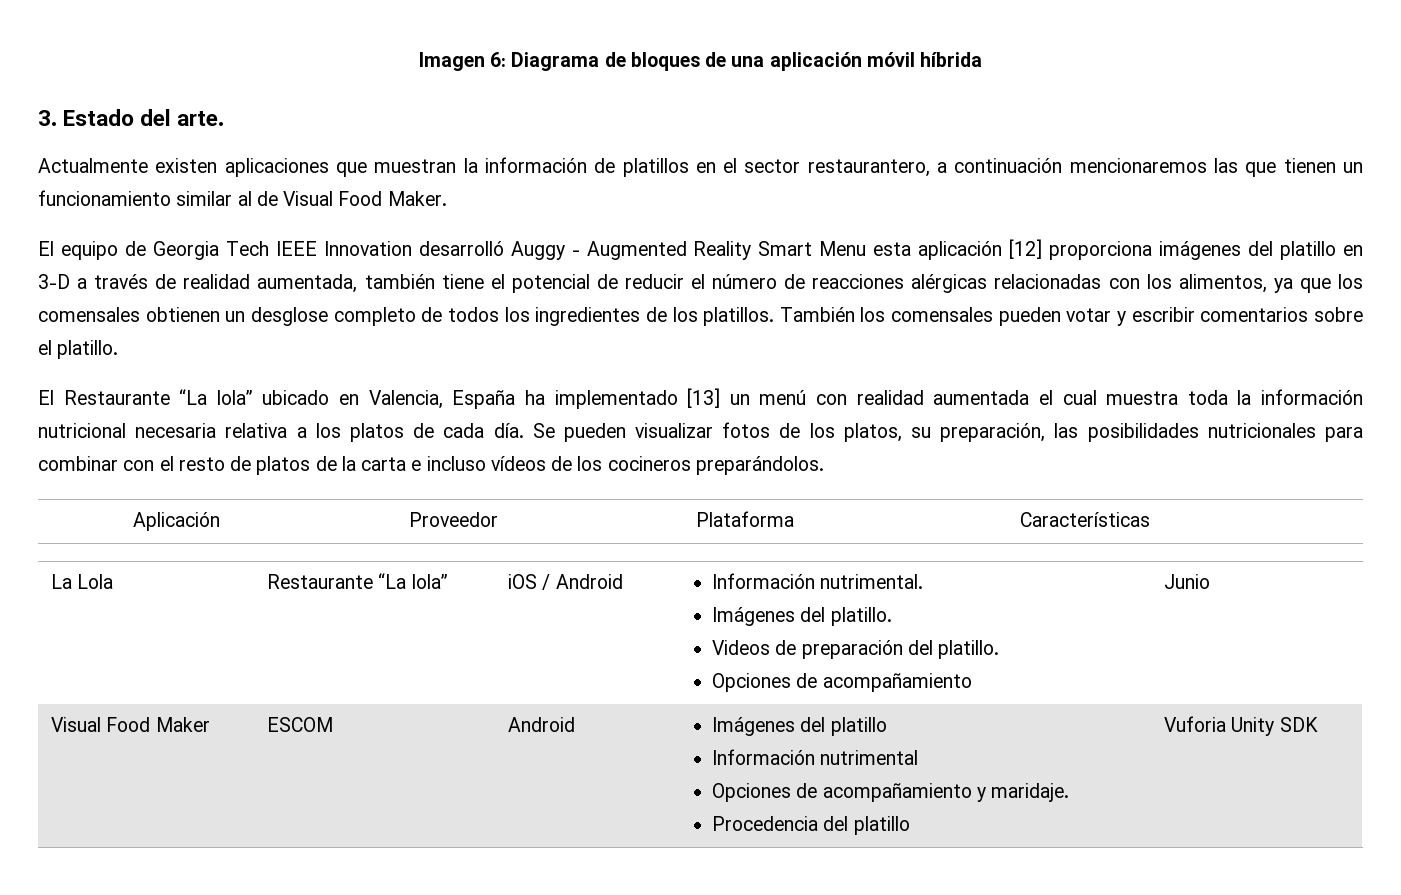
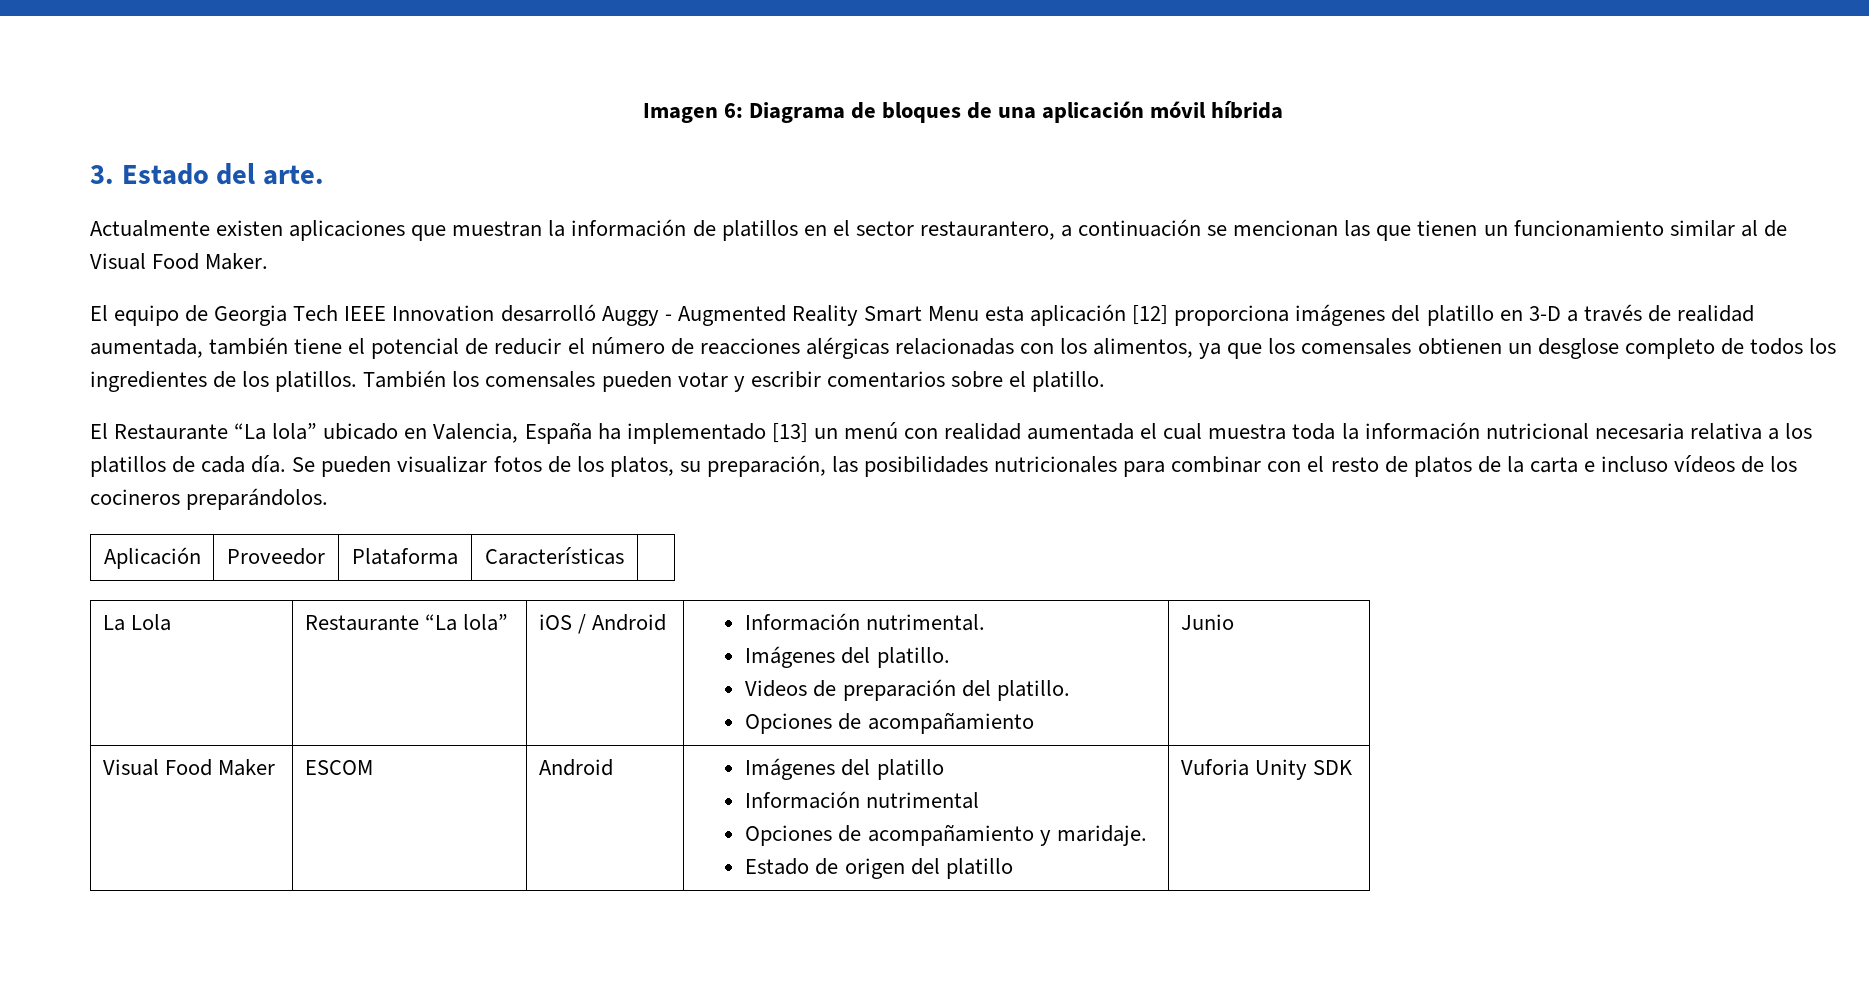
- Actualmente existen aplicaciones que muestran la información de platillos en el sector restaurantero, a continuación mencionaremos las que tienen un funcionamiento similar al de Visual Food Maker.
+ Actualmente existen aplicaciones que muestran la información de platillos en el sector restaurantero, a continuación se mencionan las que tienen un funcionamiento similar al de Visual Food Maker.
- El Restaurante “La lola” ubicado en Valencia, España ha implementado [13] un menú con realidad aumentada el cual muestra toda la información nutricional necesaria relativa a los platos de cada día.
+ El Restaurante “La lola” ubicado en Valencia, España ha implementado [13] un menú con realidad aumentada el cual muestra toda la información nutricional necesaria relativa a los platillos de cada día.
  Visual Food Maker | ESCOM | Android | Imágenes del platillo
  Información nutrimental
  Opciones de acompañamiento y maridaje.
- Procedencia del platillo | Vuforia Unity SDK
+ Estado de origen del platillo | Vuforia Unity SDK

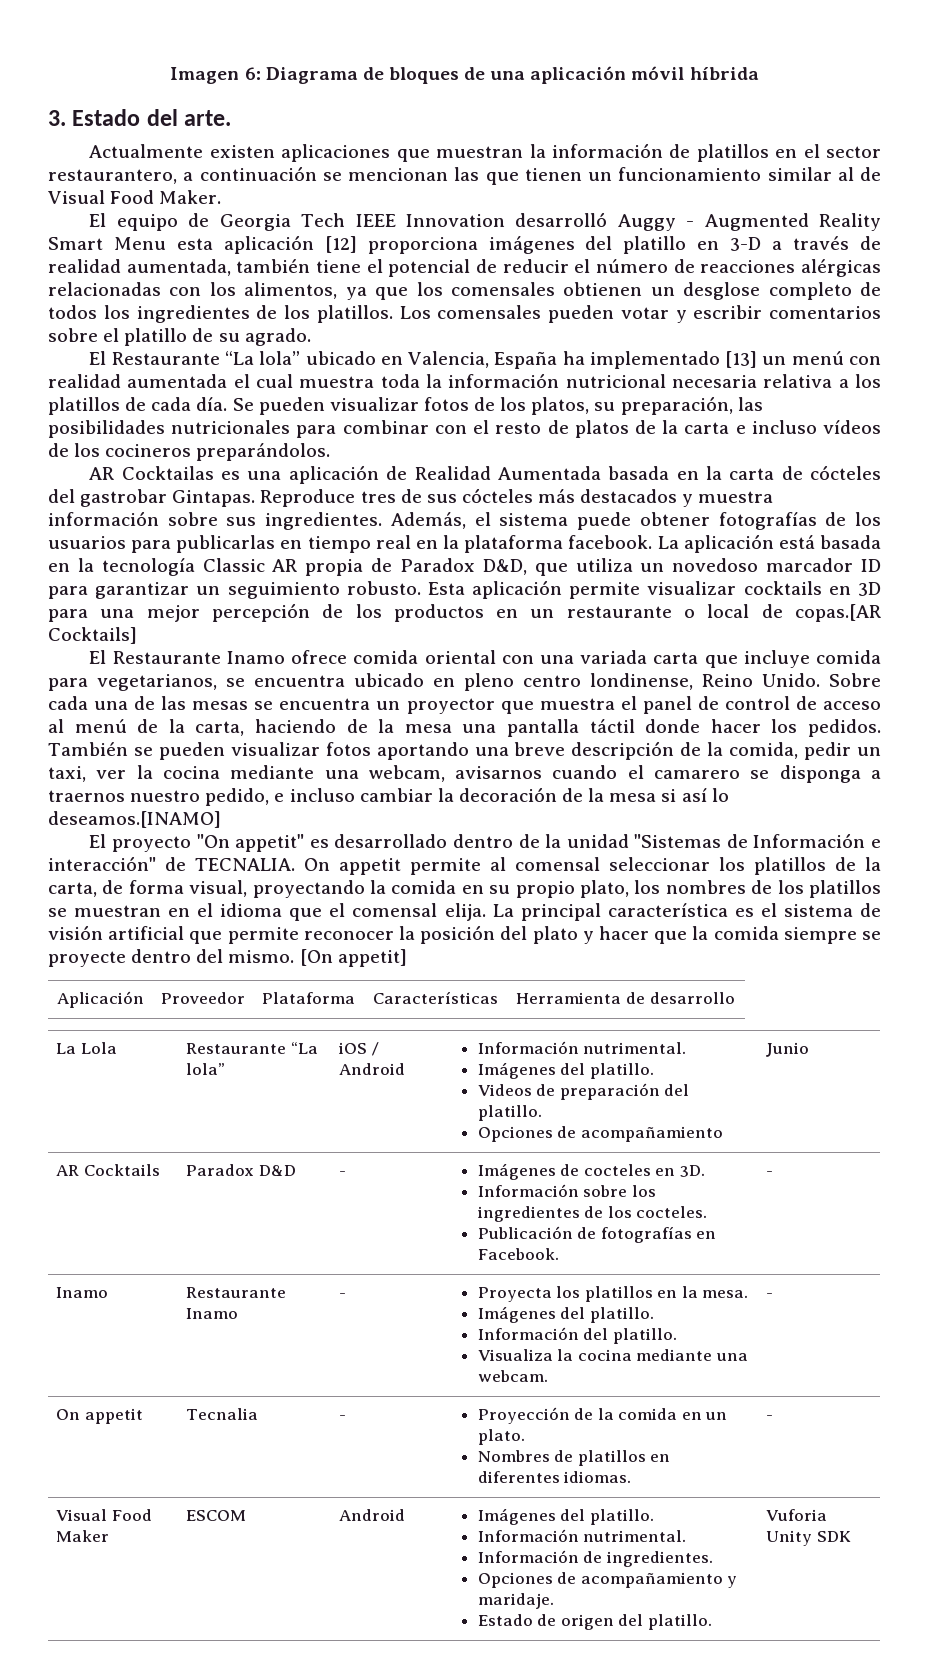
- También los comensales pueden votar y escribir comentarios sobre el platillo.
+ Los comensales pueden votar y escribir comentarios sobre el platillo de su agrado.
+ AR Cocktailas es una aplicación de Realidad Aumentada basada en la carta de cócteles del gastrobar Gintapas. Reproduce tres de sus cócteles más destacados y muestra información sobre sus ingredientes. Además, el sistema puede obtener fotografías de los usuarios para publicarlas en tiempo real en la plataforma facebook. La aplicación está basada en la tecnología Classic AR propia de Paradox D&D, que utiliza un novedoso marcador ID para garantizar un seguimiento robusto. Esta aplicación permite visualizar cocktails en 3D para una mejor percepción de los productos en un restaurante o local de copas.[AR Cocktails]
+ El Restaurante Inamo ofrece comida oriental con una variada carta que incluye comida para vegetarianos, se encuentra ubicado en pleno centro londinense, Reino Unido. Sobre cada una de las mesas se encuentra un proyector que muestra el panel de control de acceso al menú de la carta, haciendo de la mesa una pantalla táctil donde hacer los pedidos. También se pueden visualizar fotos aportando una breve descripción de la comida, pedir un taxi, ver la cocina mediante una webcam, avisarnos cuando el camarero se disponga a traernos nuestro pedido, e incluso cambiar la decoración de la mesa si así lo deseamos.[INAMO]
+ El proyecto "On appetit" es desarrollado dentro de la unidad "Sistemas de Información e interacción" de TECNALIA. On appetit permite al comensal seleccionar los platillos de la carta, de forma visual, proyectando la comida en su propio plato, los nombres de los platillos se muestran en el idioma que el comensal elija. La principal característica es el sistema de visión artificial que permite reconocer la posición del plato y hacer que la comida siempre se proyecte dentro del mismo. [On appetit]
- Aplicación | Proveedor | Plataforma | Características |
+ Aplicación | Proveedor | Plataforma | Características | Herramienta de desarrollo
+ AR Cocktails | Paradox D&D | - | Imágenes de cocteles en 3D.
+ Información sobre los ingredientes de los cocteles.
+ Publicación de fotografías en Facebook. | -
+ Inamo | Restaurante Inamo | - | Proyecta los platillos en la mesa.
+ Imágenes del platillo.
+ Información del platillo.
+ Visualiza la cocina mediante una webcam. | -
+ On appetit | Tecnalia | - | Proyección de la comida en un plato.
+ Nombres de platillos en diferentes idiomas. | -
- Visual Food Maker | ESCOM | Android | Imágenes del platillo
- Información nutrimental
+ Visual Food Maker | ESCOM | Android | Imágenes del platillo.
+ Información nutrimental.
+ Información de ingredientes.
  Opciones de acompañamiento y maridaje.
- Estado de origen del platillo | Vuforia Unity SDK
+ Estado de origen del platillo. | Vuforia Unity SDK

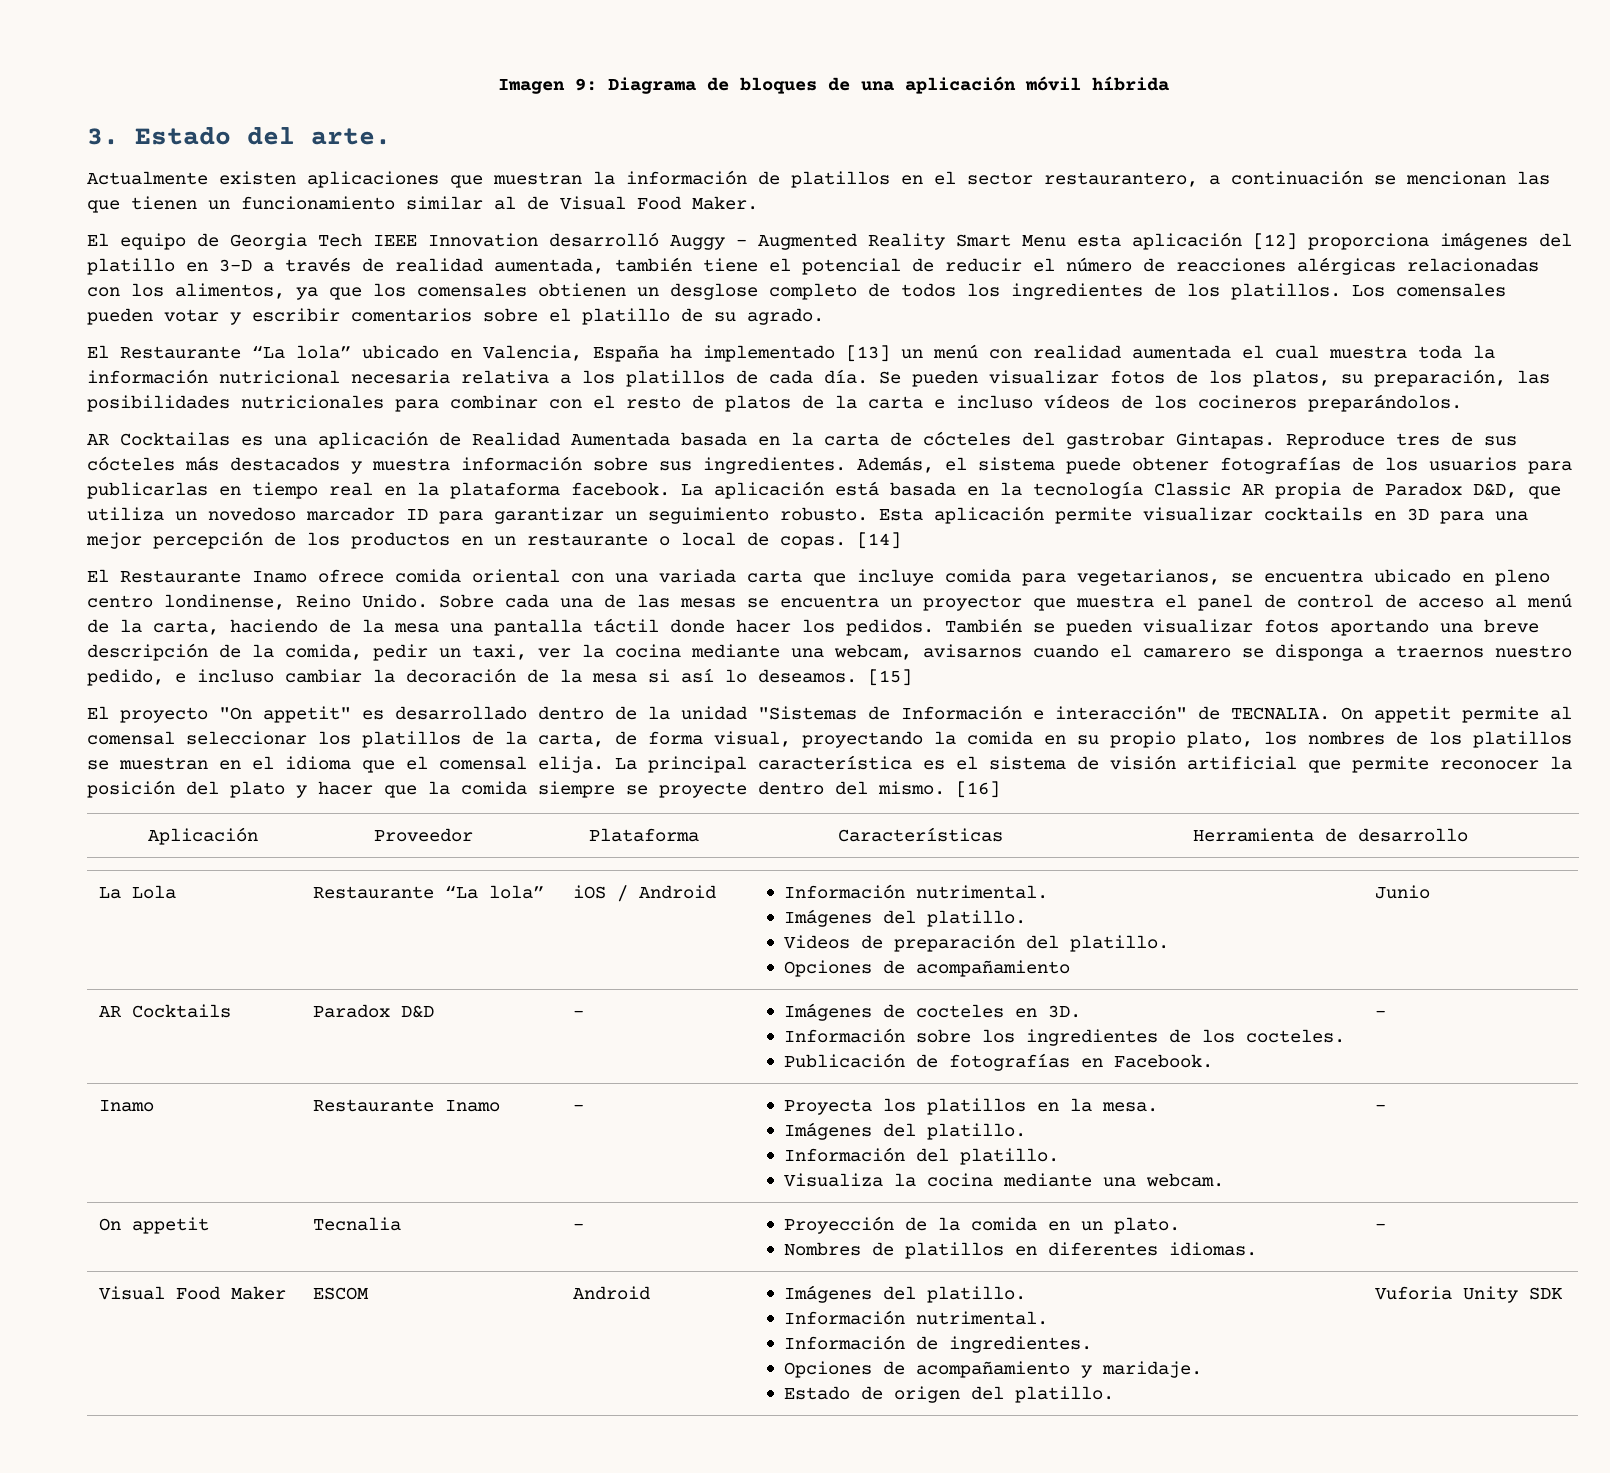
- Imagen 6: Diagrama de bloques de una aplicación móvil híbrida
+ Imagen 9: Diagrama de bloques de una aplicación móvil híbrida
- Esta aplicación permite visualizar cocktails en 3D para una mejor percepción de los productos en un restaurante o local de copas.[AR Cocktails]
+ Esta aplicación permite visualizar cocktails en 3D para una mejor percepción de los productos en un restaurante o local de copas. [14]
- También se pueden visualizar fotos aportando una breve descripción de la comida, pedir un taxi, ver la cocina mediante una webcam, avisarnos cuando el camarero se disponga a traernos nuestro pedido, e incluso cambiar la decoración de la mesa si así lo deseamos.[INAMO]
+ También se pueden visualizar fotos aportando una breve descripción de la comida, pedir un taxi, ver la cocina mediante una webcam, avisarnos cuando el camarero se disponga a traernos nuestro pedido, e incluso cambiar la decoración de la mesa si así lo deseamos. [15]
- [On appetit]
+ [16]

